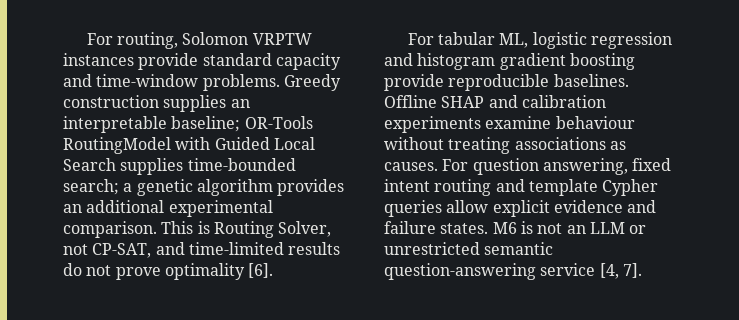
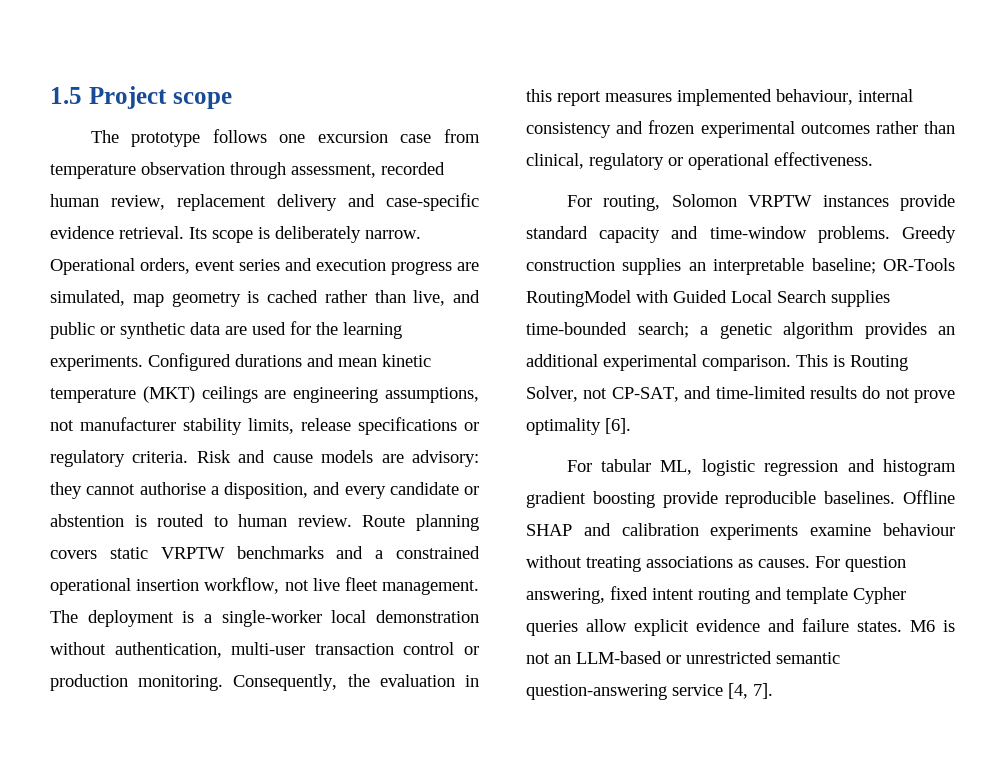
+ 1.5 Project scope
+ The prototype follows one excursion case from temperature observation through assessment, recorded human review, replacement delivery and case-specific evidence retrieval. Its scope is deliberately narrow. Operational orders, event series and execution progress are simulated, map geometry is cached rather than live, and public or synthetic data are used for the learning experiments. Configured durations and mean kinetic temperature (MKT) ceilings are engineering assumptions, not manufacturer stability limits, release specifications or regulatory criteria. Risk and cause models are advisory: they cannot authorise a disposition, and every candidate or abstention is routed to human review. Route planning covers static VRPTW benchmarks and a constrained operational insertion workflow, not live fleet management. The deployment is a single-worker local demonstration without authentication, multi-user transaction control or production monitoring. Consequently, the evaluation in this report measures implemented behaviour, internal consistency and frozen experimental outcomes rather than clinical, regulatory or operational effectiveness.
- M6 is not an LLM or unrestricted semantic question-answering service [4, 7].
+ M6 is not an LLM-based or unrestricted semantic question-answering service [4, 7].

